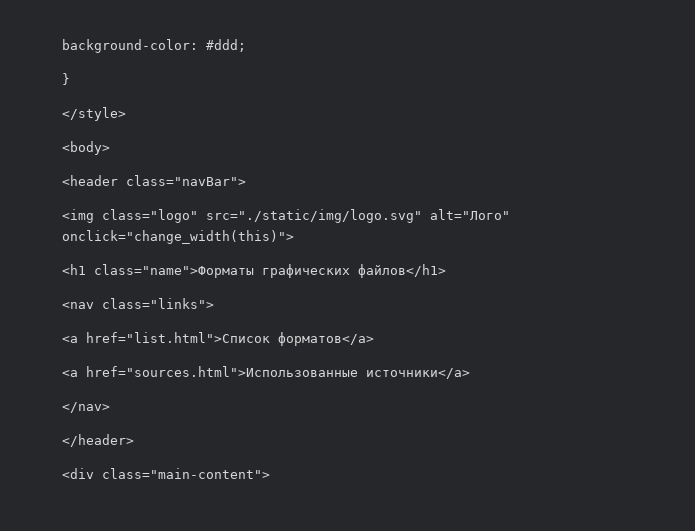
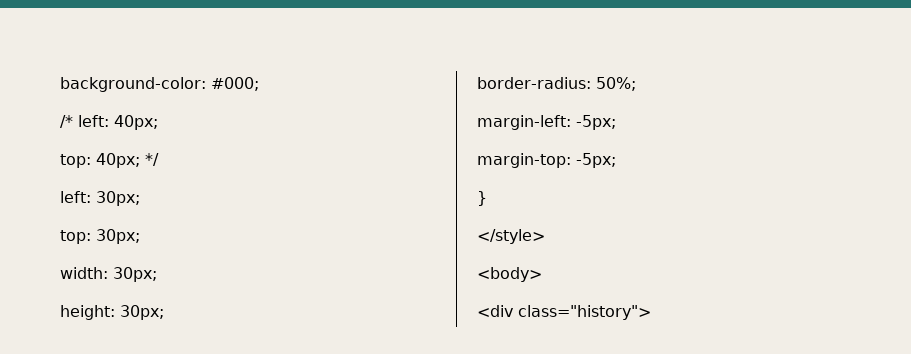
- background-color: #ddd;
+ background-color: #000;
+ /* left: 40px;
+ top: 40px; */
+ left: 30px;
+ top: 30px;
+ width: 30px;
+ height: 30px;
+ border-radius: 50%;
+ margin-left: -5px;
+ margin-top: -5px;
  }
  </style>
  <body>
- <header class="navBar">
- <img class="logo" src="./static/img/logo.svg" alt="Лого" onclick="change_width(this)">
- <h1 class="name">Форматы графических файлов</h1>
- <nav class="links">
- <a href="list.html">Список форматов</a>
- <a href="sources.html">Использованные источники</a>
- </nav>
- </header>
- <div class="main-content">
+ <div class="history">

